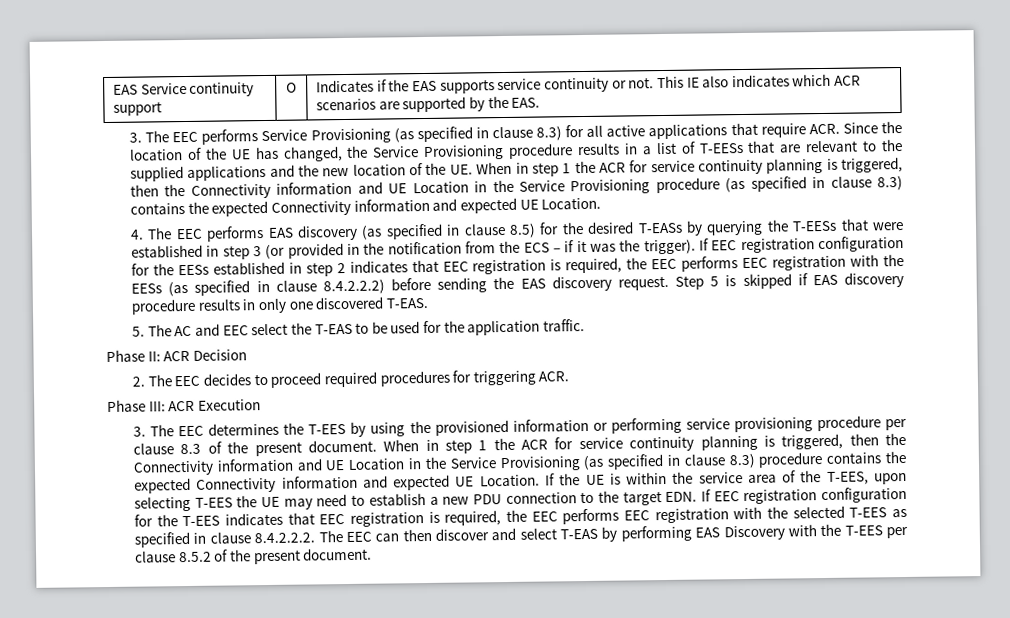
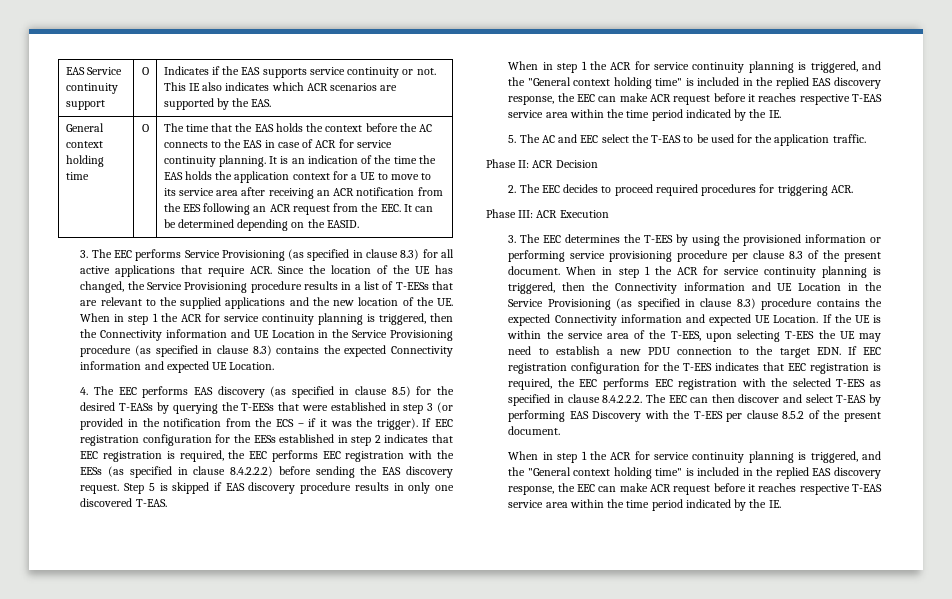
+ General context holding time | O | The time that the EAS holds the context before the AC connects to the EAS in case of ACR for service continuity planning. It is an indication of the time the EAS holds the application context for a UE to move to its service area after receiving an ACR notification from the EES following an ACR request from the EEC. It can be determined depending on the EASID.
  Step 5 is skipped if EAS discovery procedure results in only one discovered T-EAS.
+ When in step 1 the ACR for service continuity planning is triggered, and the "General context holding time" is included in the replied EAS discovery response, the EEC can make ACR request before it reaches respective T-EAS service area within the time period indicated by the IE.
  If the UE is within the service area of the T-EES, upon selecting T-EES the UE may need to establish a new PDU connection to the target EDN. If EEC registration configuration for the T-EES indicates that EEC registration is required, the EEC performs EEC registration with the selected T-EES as specified in clause 8.4.2.2.2. The EEC can then discover and select T-EAS by performing EAS Discovery with the T-EES per clause 8.5.2 of the present document.
+ When in step 1 the ACR for service continuity planning is triggered, and the "General context holding time" is included in the replied EAS discovery response, the EEC can make ACR request before it reaches respective T-EAS service area within the time period indicated by the IE.

